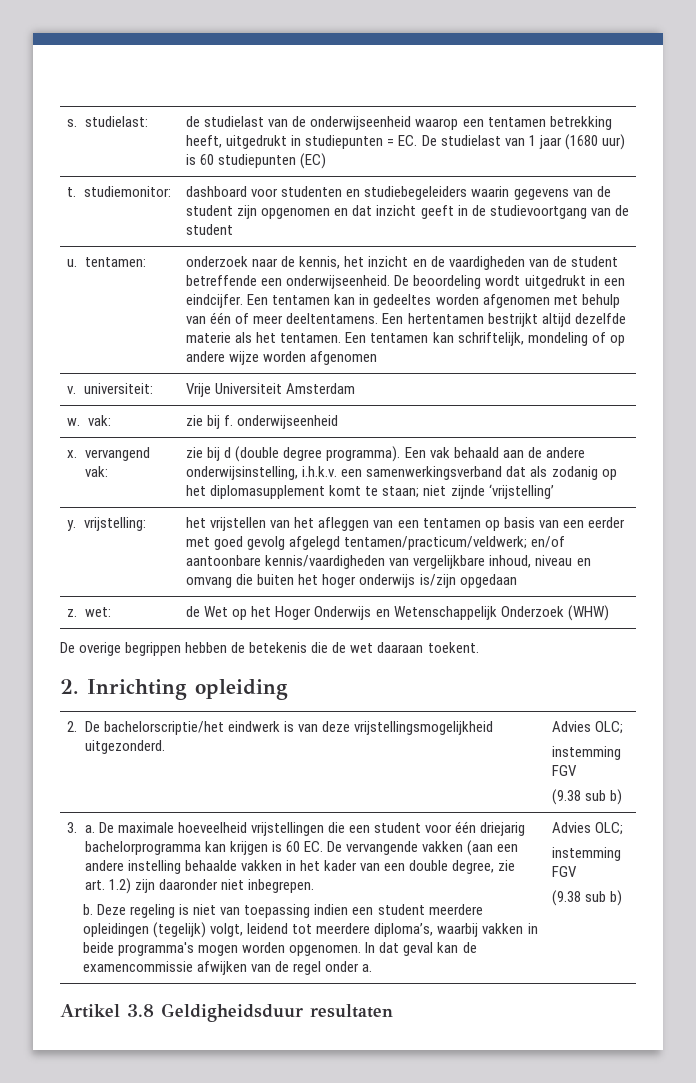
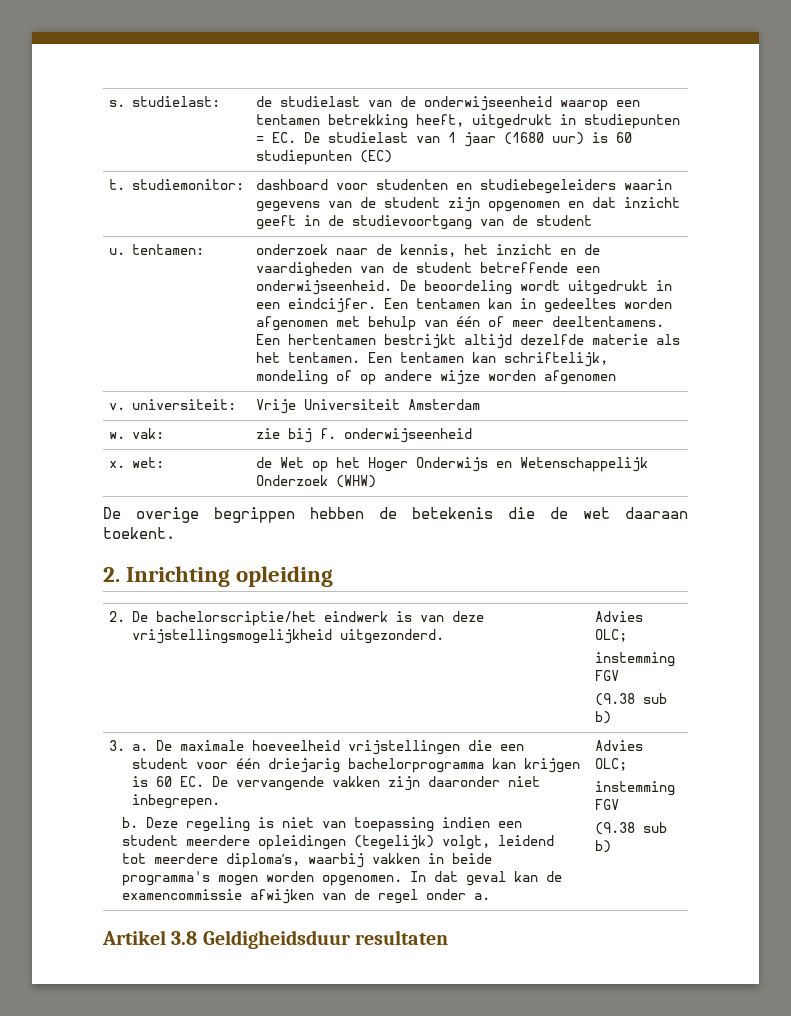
- x. vervangend vak: | zie bij d (double degree programma). Een vak behaald aan de andere onderwijsinstelling, i.h.k.v. een samenwerkingsverband dat als zodanig op het diplomasupplement komt te staan; niet zijnde ‘vrijstelling’
- y. vrijstelling: | het vrijstellen van het afleggen van een tentamen op basis van een eerder met goed gevolg afgelegd tentamen/practicum/veldwerk; en/of aantoonbare kennis/vaardigheden van vergelijkbare inhoud, niveau en omvang die buiten het hoger onderwijs is/zijn opgedaan
- z. wet: | de Wet op het Hoger Onderwijs en Wetenschappelijk Onderzoek (WHW)
+ x. wet: | de Wet op het Hoger Onderwijs en Wetenschappelijk Onderzoek (WHW)
- De maximale hoeveelheid vrijstellingen die een student voor één driejarig bachelorprogramma kan krijgen is 60 EC. De vervangende vakken (aan een andere instelling behaalde vakken in het kader van een double degree, zie art. 1.2) zijn daaronder niet inbegrepen.
+ De maximale hoeveelheid vrijstellingen die een student voor één driejarig bachelorprogramma kan krijgen is 60 EC. De vervangende vakken zijn daaronder niet inbegrepen.

